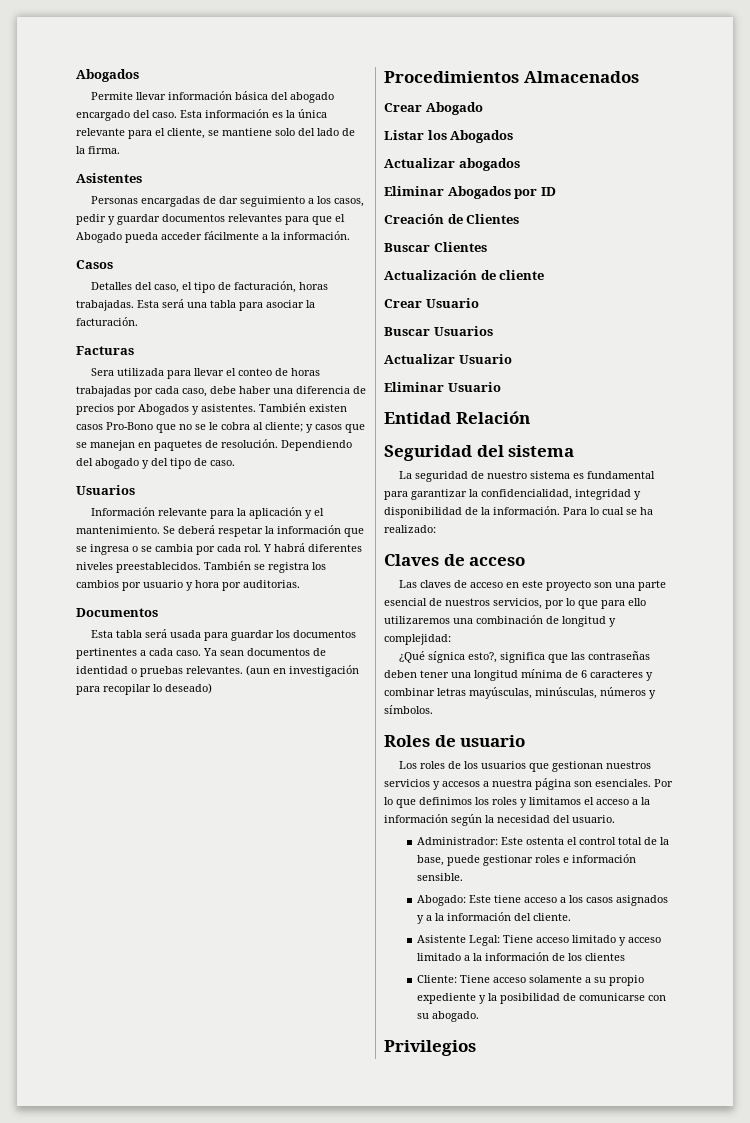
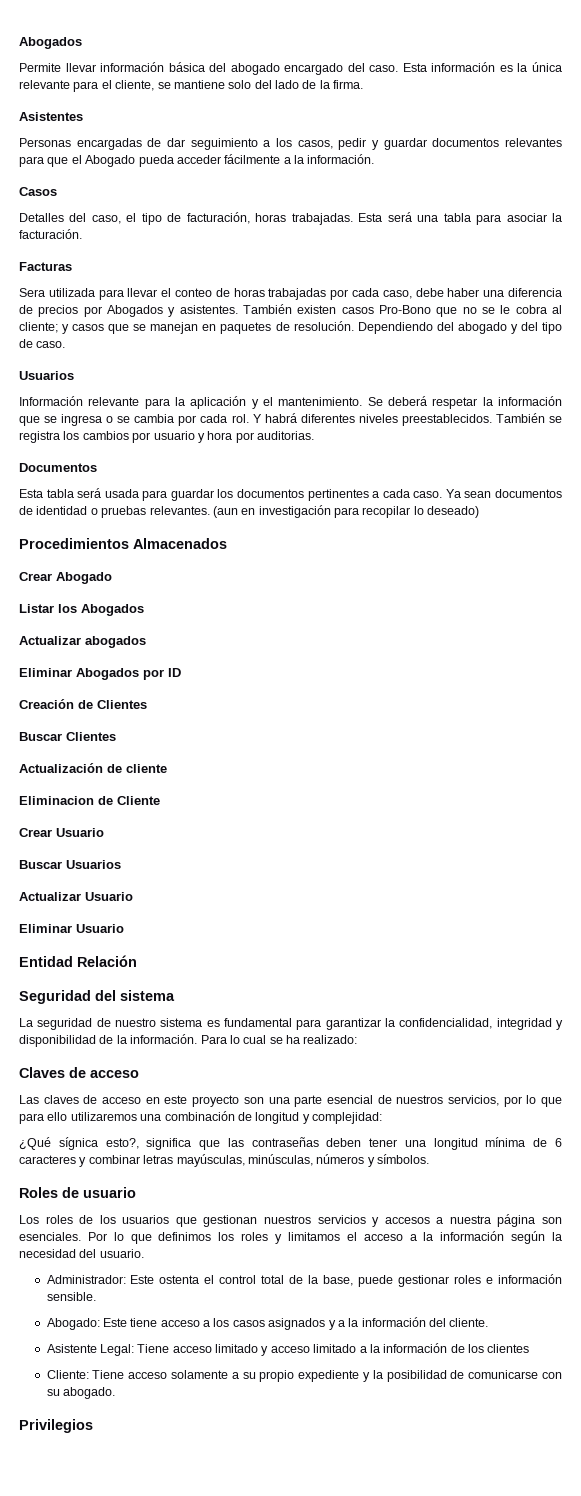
+ Eliminacion de Cliente

